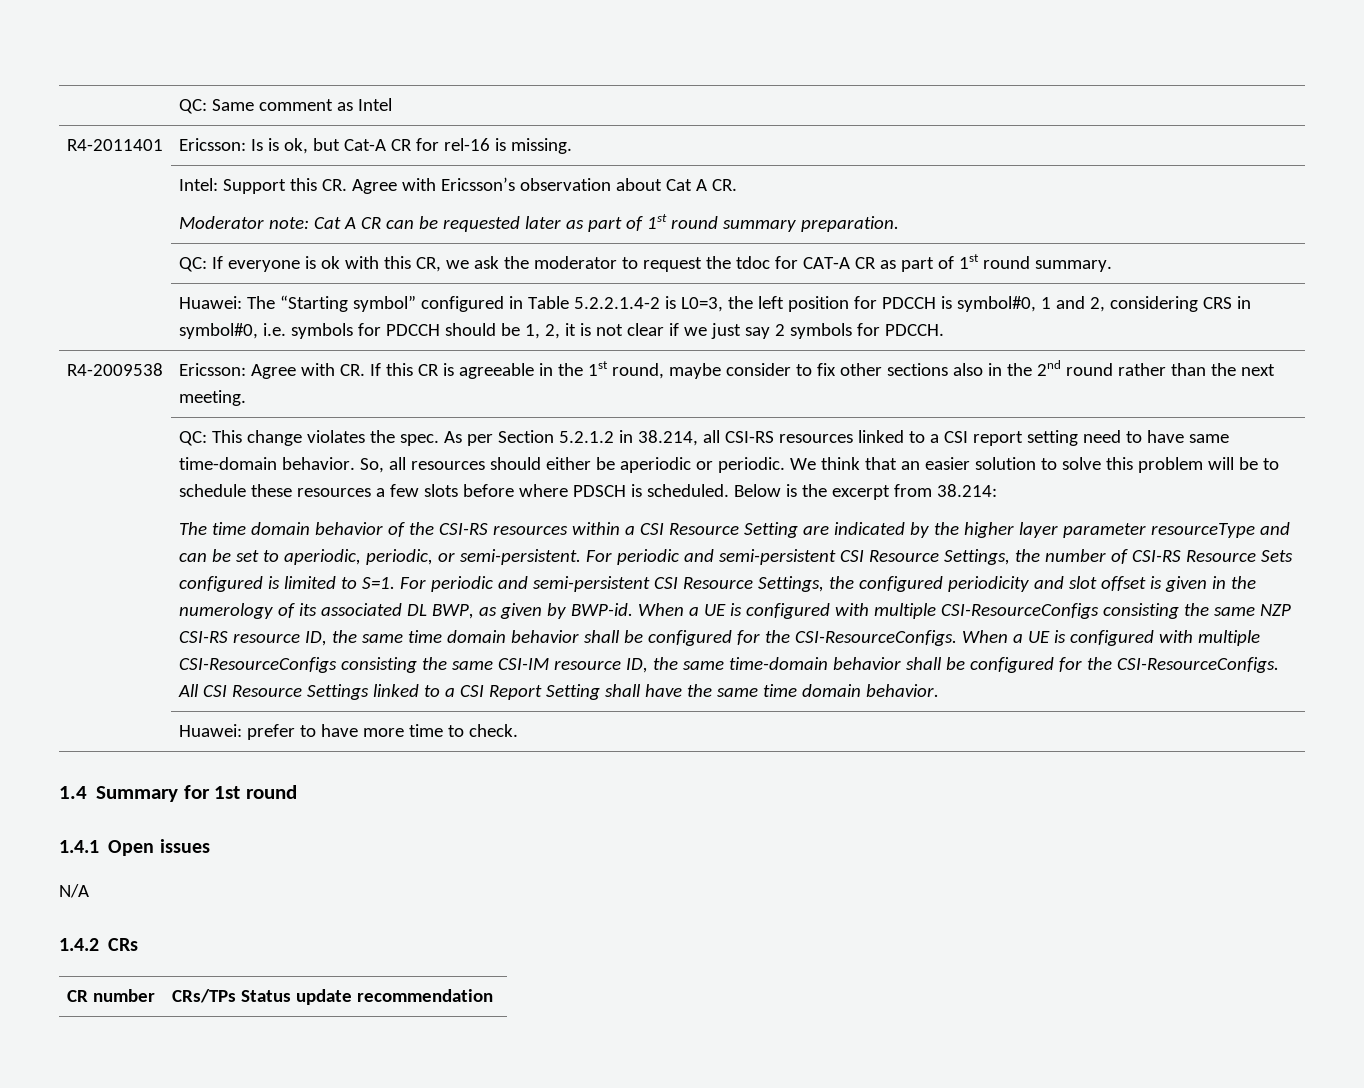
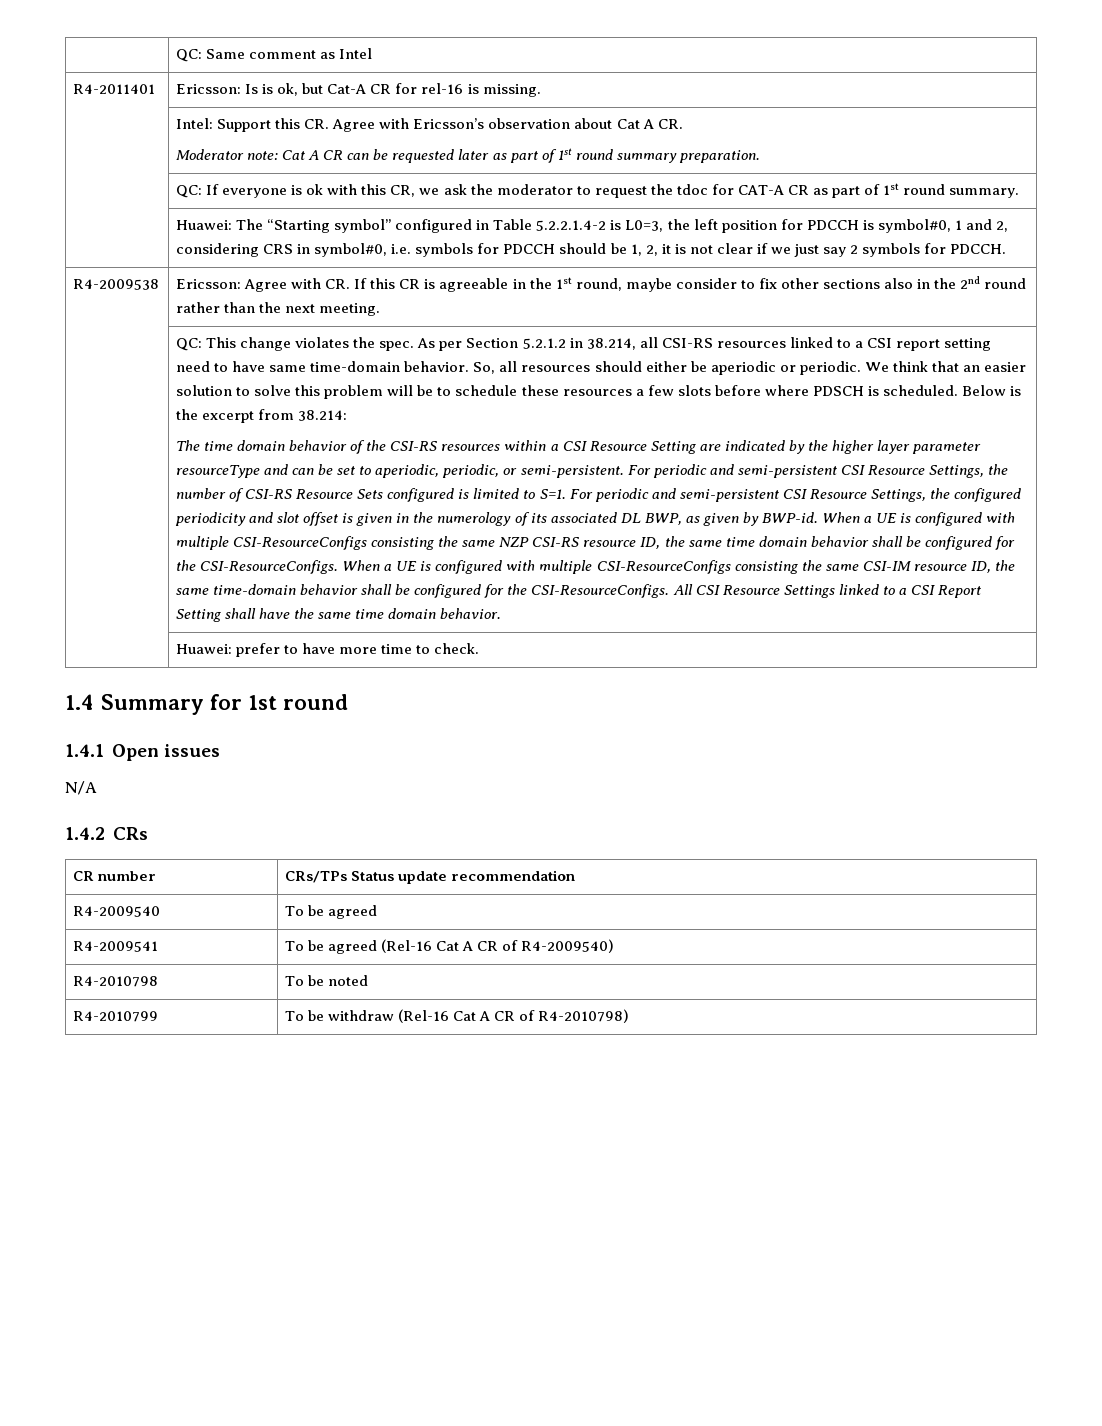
+ R4-2009540 | To be agreed
+ R4-2009541 | To be agreed (Rel-16 Cat A CR of R4-2009540)
+ R4-2010798 | To be noted
+ R4-2010799 | To be withdraw (Rel-16 Cat A CR of R4-2010798)

